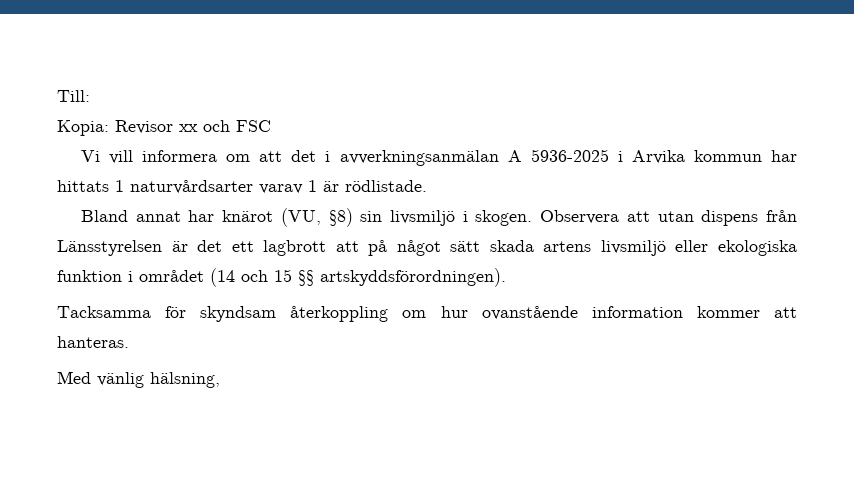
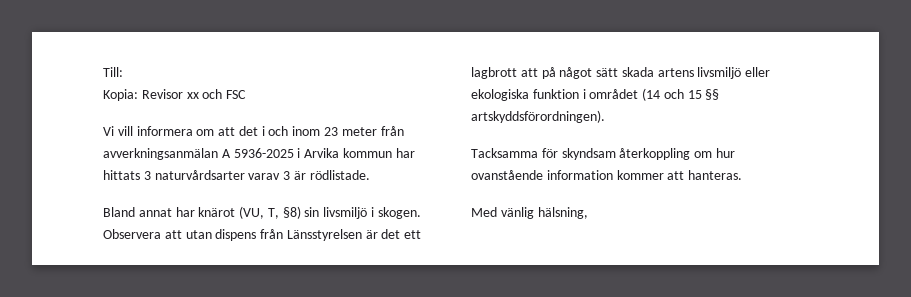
- Vi vill informera om att det i avverkningsanmälan A 5936-2025 i Arvika kommun har hittats 1 naturvårdsarter varav 1 är rödlistade.
+ Vi vill informera om att det i och inom 23 meter från avverkningsanmälan A 5936-2025 i Arvika kommun har hittats 3 naturvårdsarter varav 3 är rödlistade.
- Bland annat har knärot (VU, §8) sin livsmiljö i skogen.
+ Bland annat har knärot (VU, T, §8) sin livsmiljö i skogen.

